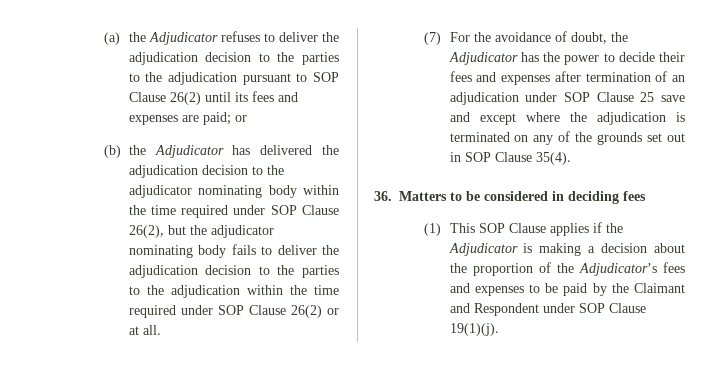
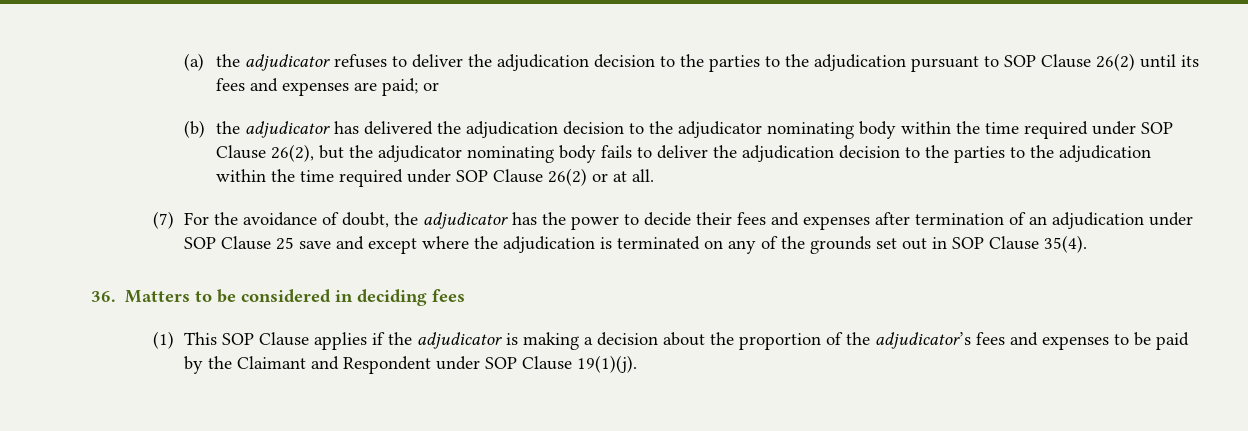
- (a) the Adjudicator refuses to deliver the adjudication decision to the parties to the adjudication pursuant to SOP Clause 26(2) until its fees and expenses are paid; or
+ (a) the adjudicator refuses to deliver the adjudication decision to the parties to the adjudication pursuant to SOP Clause 26(2) until its fees and expenses are paid; or
- (b) the Adjudicator has delivered the adjudication decision to the adjudicator nominating body within the time required under SOP Clause 26(2), but the adjudicator nominating body fails to deliver the adjudication decision to the parties to the adjudication within the time required under SOP Clause 26(2) or at all.
+ (b) the adjudicator has delivered the adjudication decision to the adjudicator nominating body within the time required under SOP Clause 26(2), but the adjudicator nominating body fails to deliver the adjudication decision to the parties to the adjudication within the time required under SOP Clause 26(2) or at all.
- (7) For the avoidance of doubt, the Adjudicator has the power to decide their fees and expenses after termination of an adjudication under SOP Clause 25 save and except where the adjudication is terminated on any of the grounds set out in SOP Clause 35(4).
+ (7) For the avoidance of doubt, the adjudicator has the power to decide their fees and expenses after termination of an adjudication under SOP Clause 25 save and except where the adjudication is terminated on any of the grounds set out in SOP Clause 35(4).
- (1) This SOP Clause applies if the Adjudicator is making a decision about the proportion of the Adjudicator’s fees and expenses to be paid by the Claimant and Respondent under SOP Clause 19(1)(j).
+ (1) This SOP Clause applies if the adjudicator is making a decision about the proportion of the adjudicator’s fees and expenses to be paid by the Claimant and Respondent under SOP Clause 19(1)(j).

